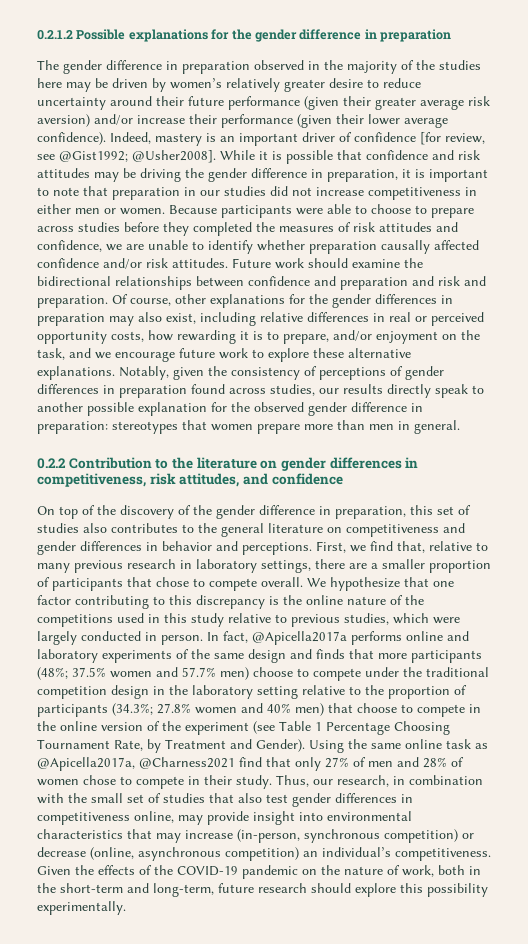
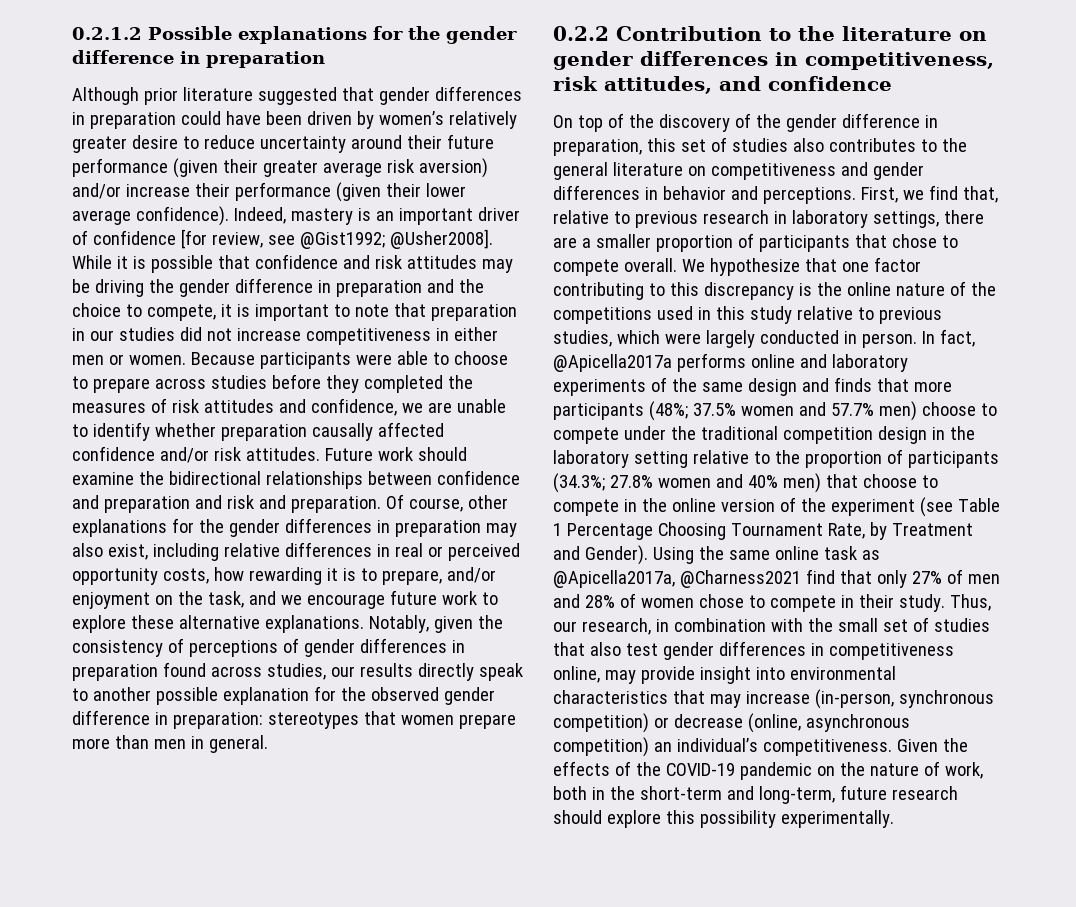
- The gender difference in preparation observed in the majority of the studies here may be driven by women’s relatively greater desire to reduce uncertainty around their future performance (given their greater average risk aversion) and/or increase their performance (given their lower average confidence).
+ Although prior literature suggested that gender differences in preparation could have been driven by women’s relatively greater desire to reduce uncertainty around their future performance (given their greater average risk aversion) and/or increase their performance (given their lower average confidence).
- While it is possible that confidence and risk attitudes may be driving the gender difference in preparation, it is important to note that preparation in our studies did not increase competitiveness in either men or women.
+ While it is possible that confidence and risk attitudes may be driving the gender difference in preparation and the choice to compete, it is important to note that preparation in our studies did not increase competitiveness in either men or women.
- First, we find that, relative to many previous research in laboratory settings, there are a smaller proportion of participants that chose to compete overall.
+ First, we find that, relative to previous research in laboratory settings, there are a smaller proportion of participants that chose to compete overall.

